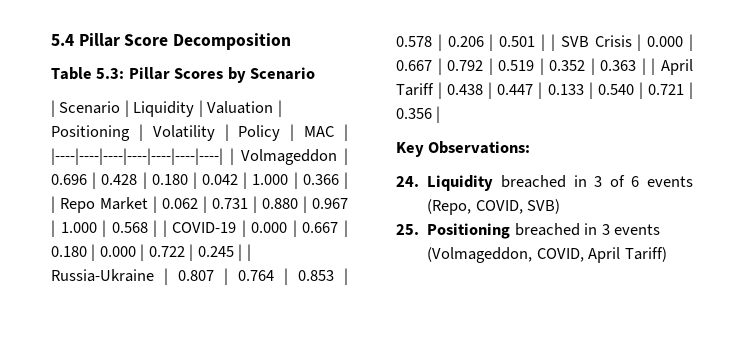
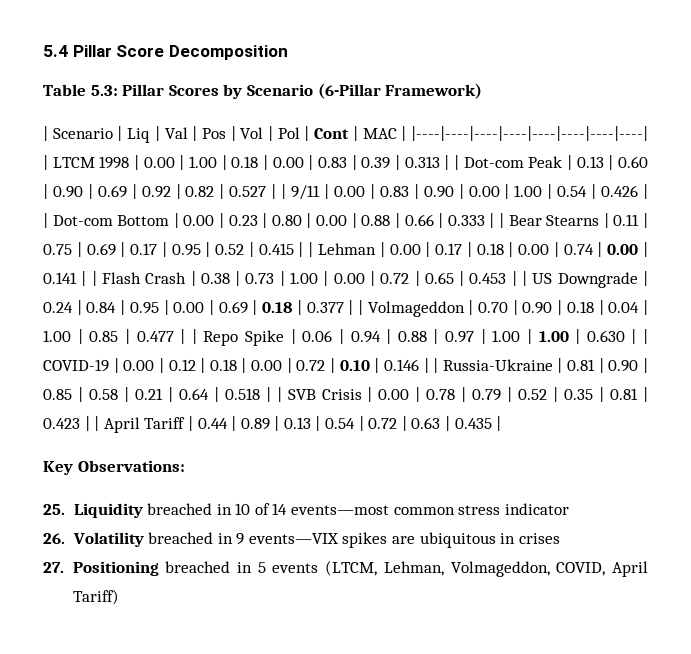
- Table 5.3: Pillar Scores by Scenario
+ Table 5.3: Pillar Scores by Scenario (6-Pillar Framework)
- | Scenario | Liquidity | Valuation | Positioning | Volatility | Policy | MAC | |----|----|----|----|----|----|----| | Volmageddon | 0.696 | 0.428 | 0.180 | 0.042 | 1.000 | 0.366 | | Repo Market | 0.062 | 0.731 | 0.880 | 0.967 | 1.000 | 0.568 | | COVID-19 | 0.000 | 0.667 | 0.180 | 0.000 | 0.722 | 0.245 | | Russia-Ukraine | 0.807 | 0.764 | 0.853 | 0.578 | 0.206 | 0.501 | | SVB Crisis | 0.000 | 0.667 | 0.792 | 0.519 | 0.352 | 0.363 | | April Tariff | 0.438 | 0.447 | 0.133 | 0.540 | 0.721 | 0.356 |
+ | Scenario | Liq | Val | Pos | Vol | Pol | Cont | MAC | |----|----|----|----|----|----|----|----| | LTCM 1998 | 0.00 | 1.00 | 0.18 | 0.00 | 0.83 | 0.39 | 0.313 | | Dot-com Peak | 0.13 | 0.60 | 0.90 | 0.69 | 0.92 | 0.82 | 0.527 | | 9/11 | 0.00 | 0.83 | 0.90 | 0.00 | 1.00 | 0.54 | 0.426 | | Dot-com Bottom | 0.00 | 0.23 | 0.80 | 0.00 | 0.88 | 0.66 | 0.333 | | Bear Stearns | 0.11 | 0.75 | 0.69 | 0.17 | 0.95 | 0.52 | 0.415 | | Lehman | 0.00 | 0.17 | 0.18 | 0.00 | 0.74 | 0.00 | 0.141 | | Flash Crash | 0.38 | 0.73 | 1.00 | 0.00 | 0.72 | 0.65 | 0.453 | | US Downgrade | 0.24 | 0.84 | 0.95 | 0.00 | 0.69 | 0.18 | 0.377 | | Volmageddon | 0.70 | 0.90 | 0.18 | 0.04 | 1.00 | 0.85 | 0.477 | | Repo Spike | 0.06 | 0.94 | 0.88 | 0.97 | 1.00 | 1.00 | 0.630 | | COVID-19 | 0.00 | 0.12 | 0.18 | 0.00 | 0.72 | 0.10 | 0.146 | | Russia-Ukraine | 0.81 | 0.90 | 0.85 | 0.58 | 0.21 | 0.64 | 0.518 | | SVB Crisis | 0.00 | 0.78 | 0.79 | 0.52 | 0.35 | 0.81 | 0.423 | | April Tariff | 0.44 | 0.89 | 0.13 | 0.54 | 0.72 | 0.63 | 0.435 |
- 24. Liquidity breached in 3 of 6 events (Repo, COVID, SVB)
- 25. Positioning breached in 3 events (Volmageddon, COVID, April Tariff)
+ 25. Liquidity breached in 10 of 14 events—most common stress indicator
+ 26. Volatility breached in 9 events—VIX spikes are ubiquitous in crises
+ 27. Positioning breached in 5 events (LTCM, Lehman, Volmageddon, COVID, April Tariff)

